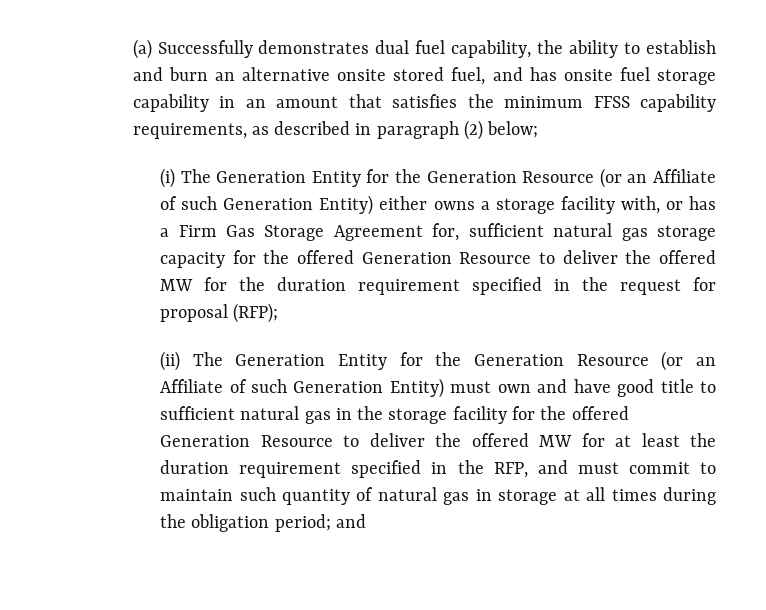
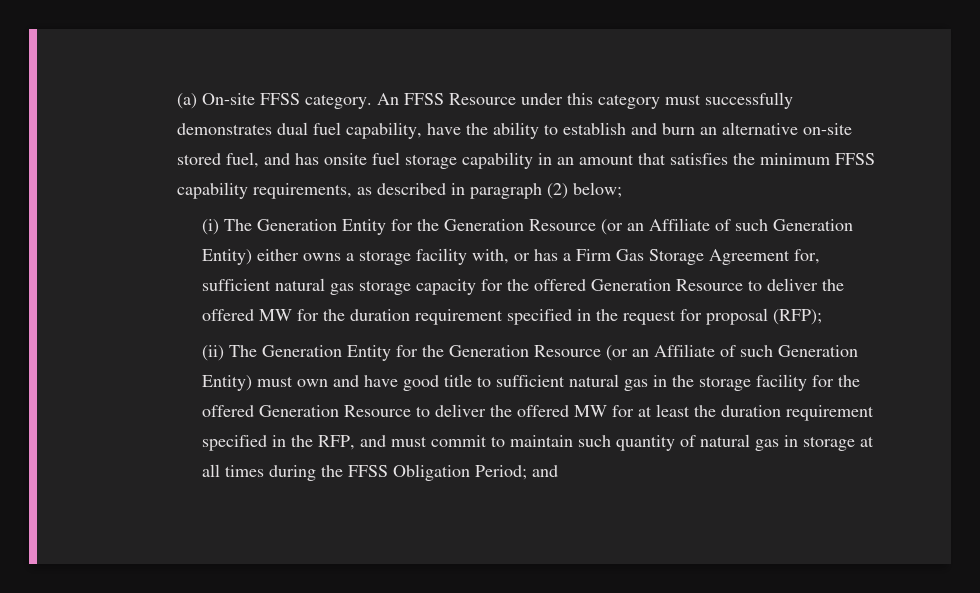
- (a) Successfully demonstrates dual fuel capability, the ability to establish and burn an alternative onsite stored fuel, and has onsite fuel storage capability in an amount that satisfies the minimum FFSS capability requirements, as described in paragraph (2) below;
+ (a) On-site FFSS category. An FFSS Resource under this category must successfully demonstrates dual fuel capability, have the ability to establish and burn an alternative on-site stored fuel, and has onsite fuel storage capability in an amount that satisfies the minimum FFSS capability requirements, as described in paragraph (2) below;
- (ii) The Generation Entity for the Generation Resource (or an Affiliate of such Generation Entity) must own and have good title to sufficient natural gas in the storage facility for the offered Generation Resource to deliver the offered MW for at least the duration requirement specified in the RFP, and must commit to maintain such quantity of natural gas in storage at all times during the obligation period;
+ (ii) The Generation Entity for the Generation Resource (or an Affiliate of such Generation Entity) must own and have good title to sufficient natural gas in the storage facility for the offered Generation Resource to deliver the offered MW for at least the duration requirement specified in the RFP, and must commit to maintain such quantity of natural gas in storage at all times during the FFSS Obligation Period;

